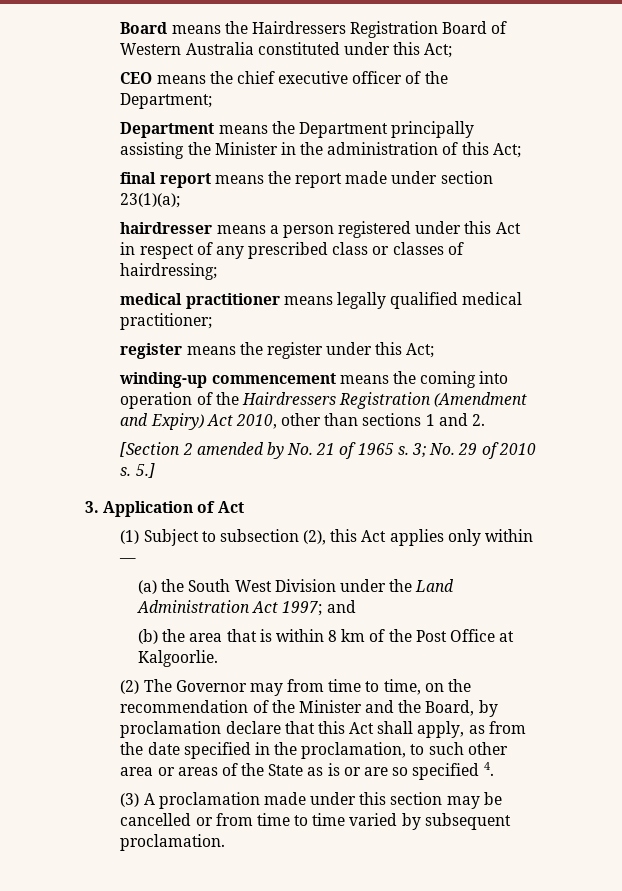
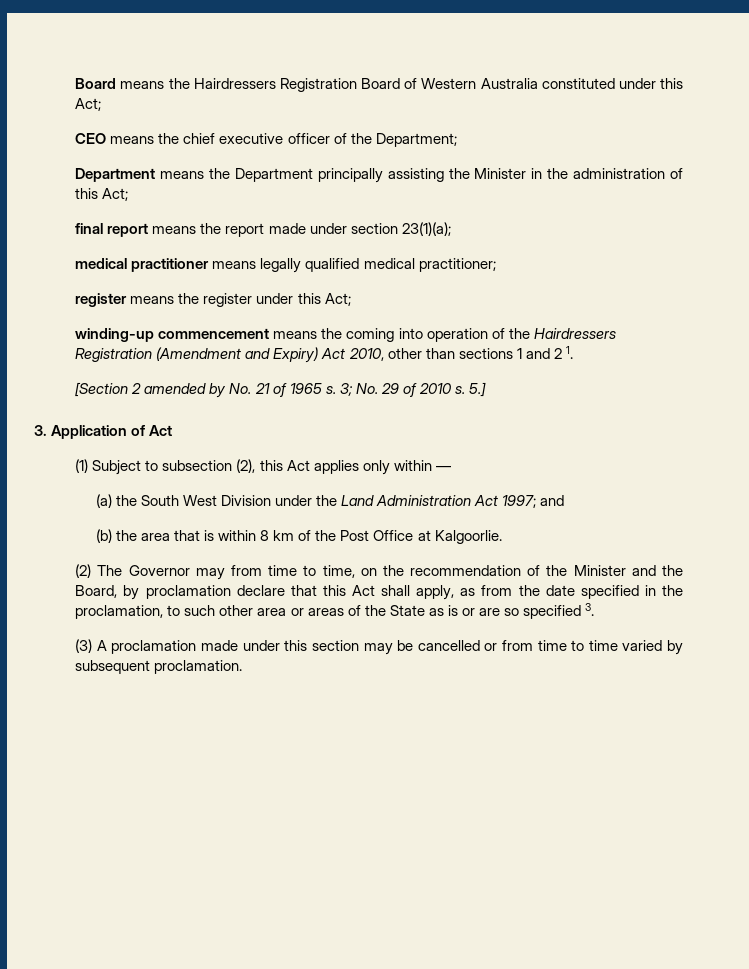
- hairdresser means a person registered under this Act in respect of any prescribed class or classes of hairdressing;
- winding-up commencement means the coming into operation of the Hairdressers Registration (Amendment and Expiry) Act 2010, other than sections 1 and 2.
+ winding-up commencement means the coming into operation of the Hairdressers Registration (Amendment and Expiry) Act 2010, other than sections 1 and 2 1.
- (2) The Governor may from time to time, on the recommendation of the Minister and the Board, by proclamation declare that this Act shall apply, as from the date specified in the proclamation, to such other area or areas of the State as is or are so specified 4.
+ (2) The Governor may from time to time, on the recommendation of the Minister and the Board, by proclamation declare that this Act shall apply, as from the date specified in the proclamation, to such other area or areas of the State as is or are so specified 3.

